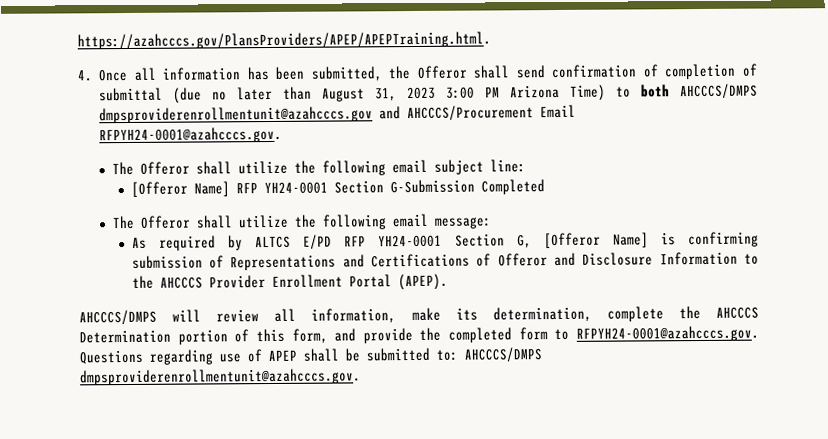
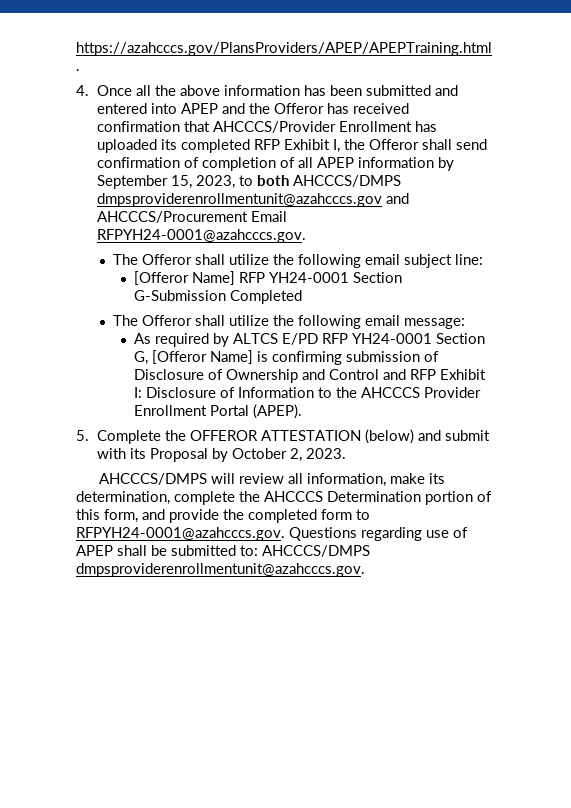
- 4. Once all information has been submitted, the Offeror shall send confirmation of completion of submittal (due no later than August 31, 2023 3:00 PM Arizona Time) to both AHCCCS/DMPS dmpsproviderenrollmentunit@azahcccs.gov and AHCCCS/Procurement Email RFPYH24-0001@azahcccs.gov.
+ 4. Once all the above information has been submitted and entered into APEP and the Offeror has received confirmation that AHCCCS/Provider Enrollment has uploaded its completed RFP Exhibit I, the Offeror shall send confirmation of completion of all APEP information by September 15, 2023, to both AHCCCS/DMPS dmpsproviderenrollmentunit@azahcccs.gov and AHCCCS/Procurement Email RFPYH24-0001@azahcccs.gov.
- As required by ALTCS E/PD RFP YH24-0001 Section G, [Offeror Name] is confirming submission of Representations and Certifications of Offeror and Disclosure Information to the AHCCCS Provider Enrollment Portal (APEP).
+ As required by ALTCS E/PD RFP YH24-0001 Section G, [Offeror Name] is confirming submission of Disclosure of Ownership and Control and RFP Exhibit I: Disclosure of Information to the AHCCCS Provider Enrollment Portal (APEP).
+ 5. Complete the OFFEROR ATTESTATION (below) and submit with its Proposal by October 2, 2023.

